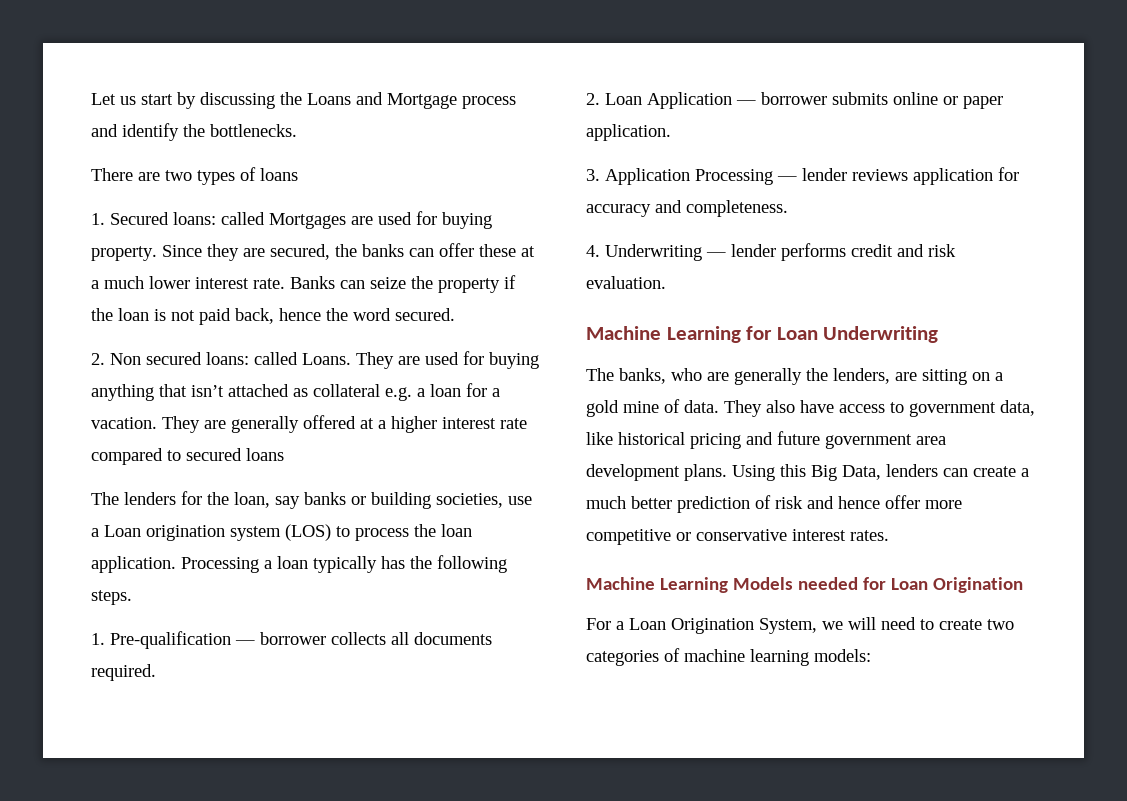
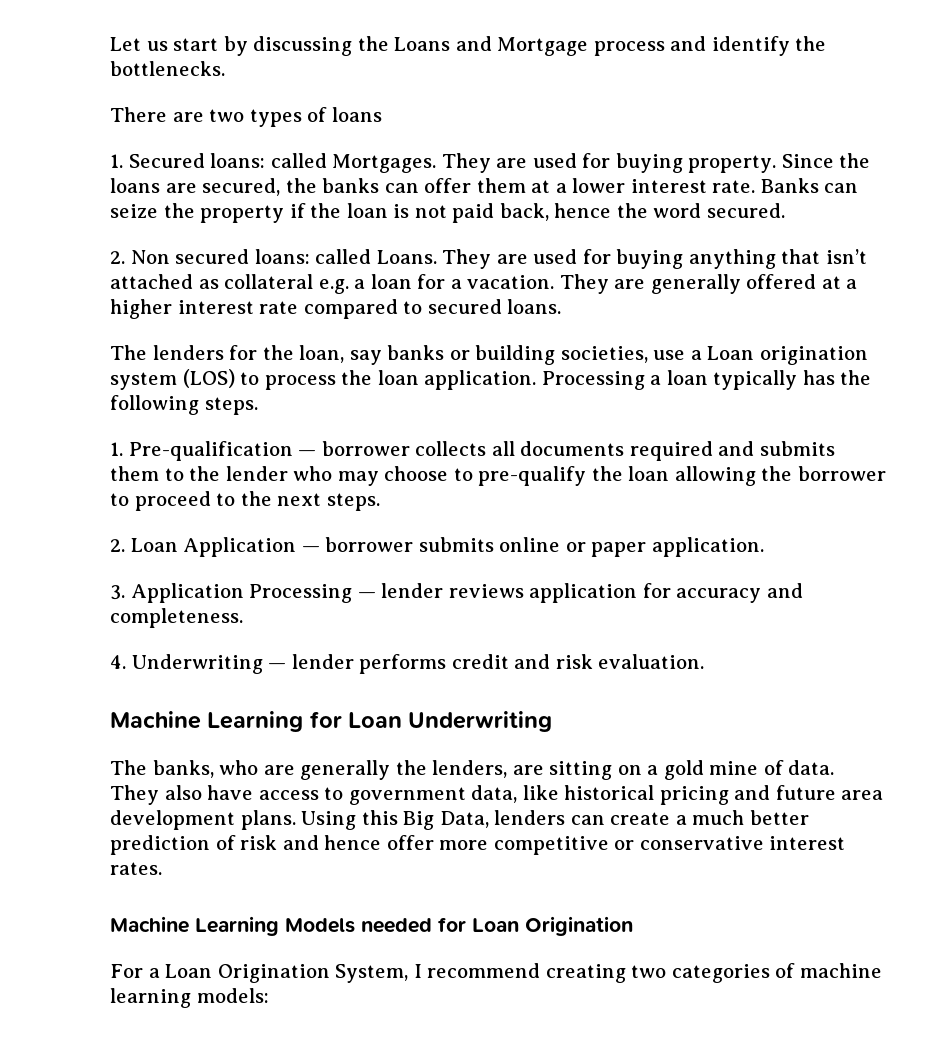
- 1. Secured loans: called Mortgages are used for buying property.
+ 1. Secured loans: called Mortgages. They are used for buying property.
- Since they are secured, the banks can offer these at a much lower interest rate.
+ Since the loans are secured, the banks can offer them at a lower interest rate.
- They are generally offered at a higher interest rate compared to secured loans
+ They are generally offered at a higher interest rate compared to secured loans.
- 1. Pre-qualification — borrower collects all documents required.
+ 1. Pre-qualification — borrower collects all documents required and submits them to the lender who may choose to pre-qualify the loan allowing the borrower to proceed to the next steps.
- They also have access to government data, like historical pricing and future government area development plans.
+ They also have access to government data, like historical pricing and future area development plans.
- For a Loan Origination System, we will need to create two categories of machine learning models:
+ For a Loan Origination System, I recommend creating two categories of machine learning models:

